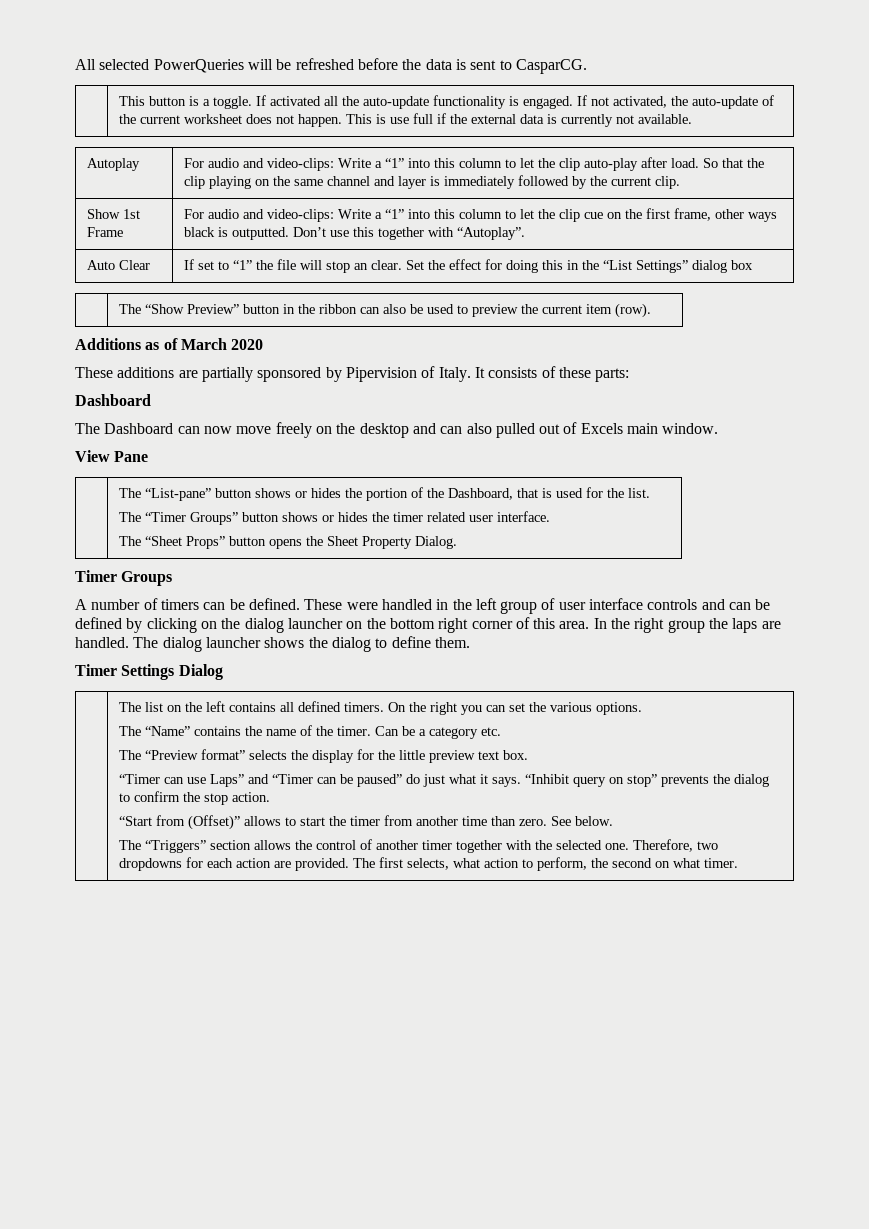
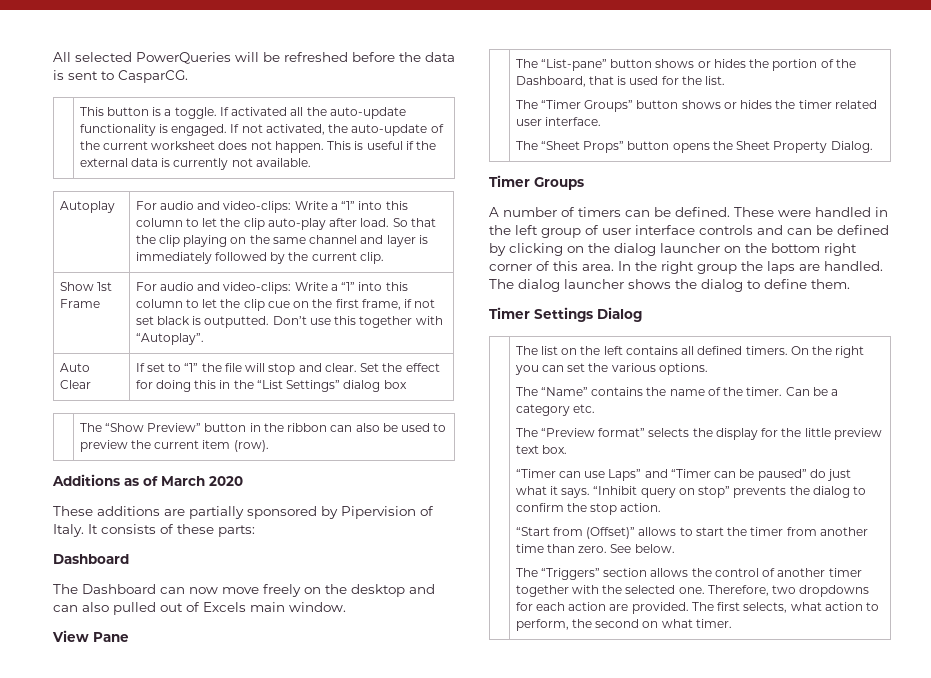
- | This button is a toggle. If activated all the auto-update functionality is engaged. If not activated, the auto-update of the current worksheet does not happen. This is use full if the external data is currently not available.
+ | This button is a toggle. If activated all the auto-update functionality is engaged. If not activated, the auto-update of the current worksheet does not happen. This is useful if the external data is currently not available.
- Show 1st Frame | For audio and video-clips: Write a “1” into this column to let the clip cue on the first frame, other ways black is outputted. Don’t use this together with “Autoplay”.
+ Show 1st Frame | For audio and video-clips: Write a “1” into this column to let the clip cue on the first frame, if not set black is outputted. Don’t use this together with “Autoplay”.
- Auto Clear | If set to “1” the file will stop an clear. Set the effect for doing this in the “List Settings” dialog box
+ Auto Clear | If set to “1” the file will stop and clear. Set the effect for doing this in the “List Settings” dialog box

